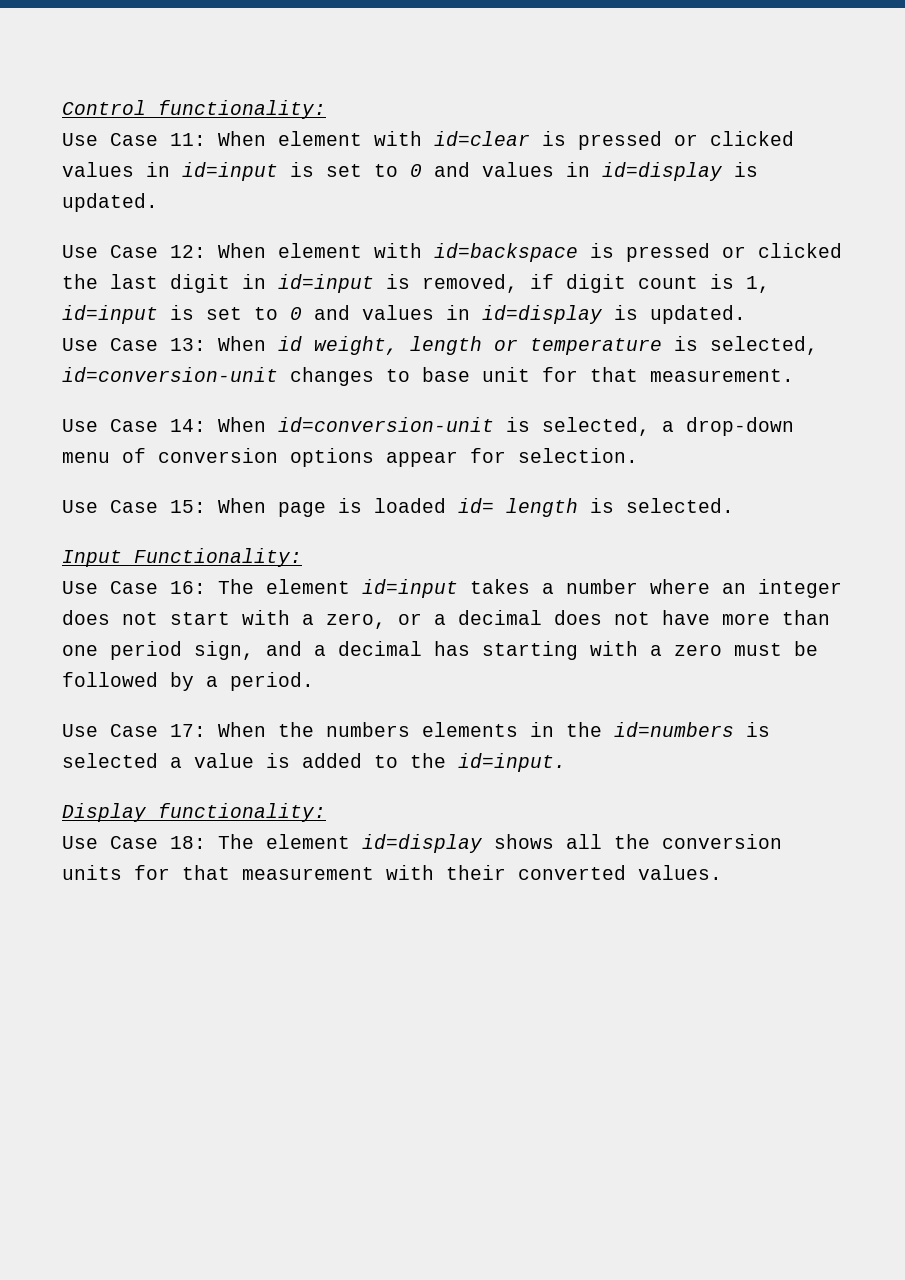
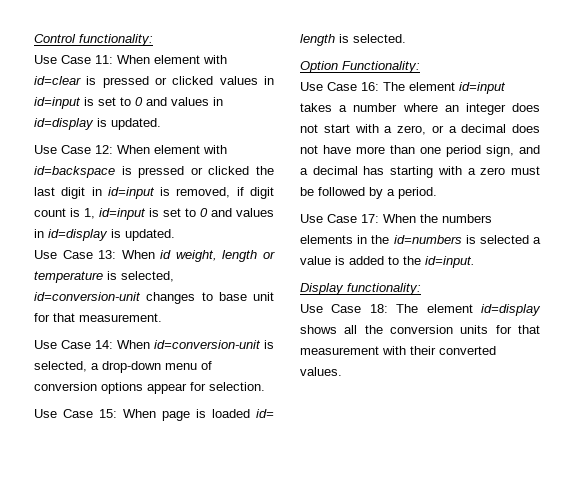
- Input Functionality:
+ Option Functionality:

